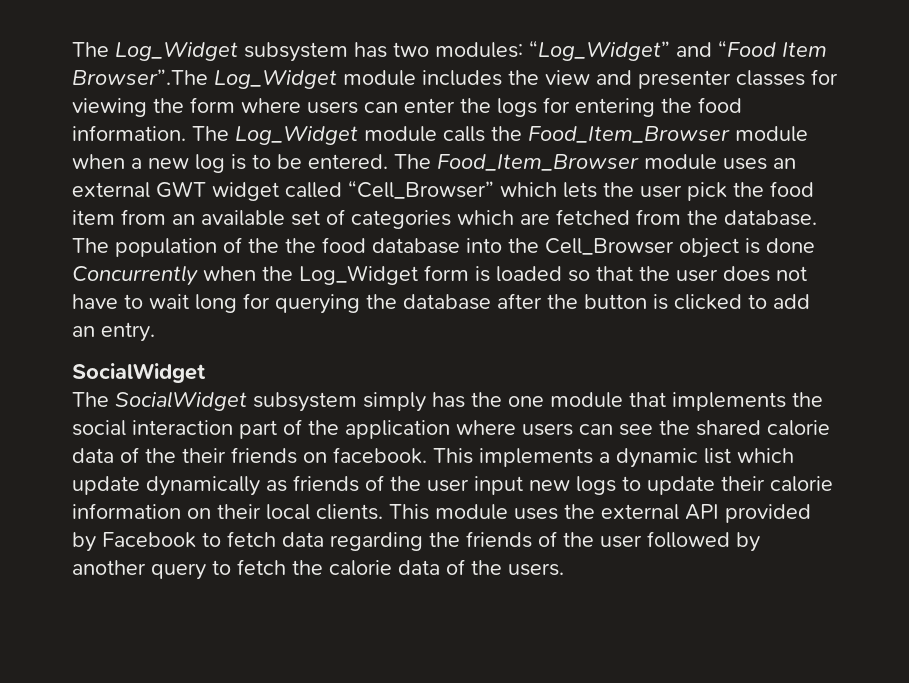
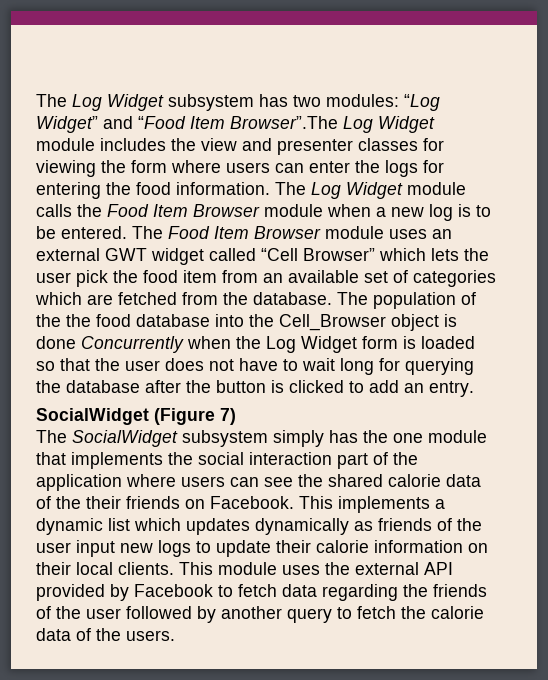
- The Log_Widget subsystem has two modules: “Log_Widget” and “Food Item Browser”.The Log_Widget module includes the view and presenter classes for viewing the form where users can enter the logs for entering the food information.
+ The Log Widget subsystem has two modules: “Log Widget” and “Food Item Browser”.The Log Widget module includes the view and presenter classes for viewing the form where users can enter the logs for entering the food information.
- The Log_Widget module calls the Food_Item_Browser module when a new log is to be entered.
+ The Log Widget module calls the Food Item Browser module when a new log is to be entered.
- The Food_Item_Browser module uses an external GWT widget called “Cell_Browser” which lets the user pick the food item from an available set of categories which are fetched from the database.
+ The Food Item Browser module uses an external GWT widget called “Cell Browser” which lets the user pick the food item from an available set of categories which are fetched from the database.
- The population of the the food database into the Cell_Browser object is done Concurrently when the Log_Widget form is loaded so that the user does not have to wait long for querying the database after the button is clicked to add an entry.
- SocialWidget
+ The population of the the food database into the Cell_Browser object is done Concurrently when the Log Widget form is loaded so that the user does not have to wait long for querying the database after the button is clicked to add an entry.
+ SocialWidget (Figure 7)
- The SocialWidget subsystem simply has the one module that implements the social interaction part of the application where users can see the shared calorie data of the their friends on facebook.
+ The SocialWidget subsystem simply has the one module that implements the social interaction part of the application where users can see the shared calorie data of the their friends on Facebook.
- This implements a dynamic list which update dynamically as friends of the user input new logs to update their calorie information on their local clients.
+ This implements a dynamic list which updates dynamically as friends of the user input new logs to update their calorie information on their local clients.

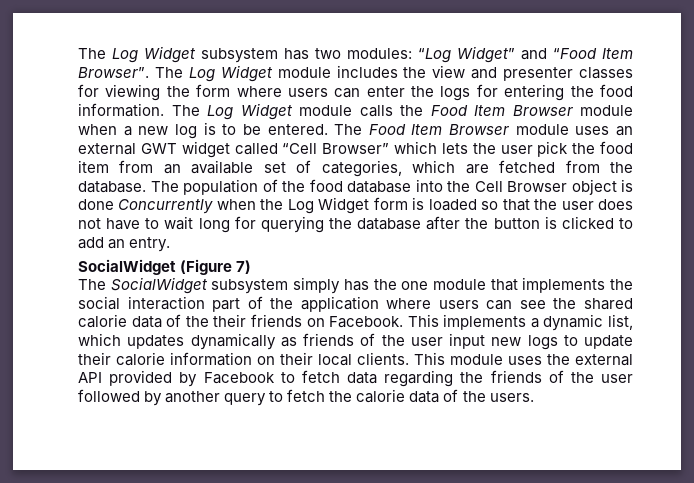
- The Log Widget subsystem has two modules: “Log Widget” and “Food Item Browser”.The Log Widget module includes the view and presenter classes for viewing the form where users can enter the logs for entering the food information.
+ The Log Widget subsystem has two modules: “Log Widget” and “Food Item Browser”. The Log Widget module includes the view and presenter classes for viewing the form where users can enter the logs for entering the food information.
- The Food Item Browser module uses an external GWT widget called “Cell Browser” which lets the user pick the food item from an available set of categories which are fetched from the database.
+ The Food Item Browser module uses an external GWT widget called “Cell Browser” which lets the user pick the food item from an available set of categories, which are fetched from the database.
- The population of the the food database into the Cell_Browser object is done Concurrently when the Log Widget form is loaded so that the user does not have to wait long for querying the database after the button is clicked to add an entry.
+ The population of the food database into the Cell Browser object is done Concurrently when the Log Widget form is loaded so that the user does not have to wait long for querying the database after the button is clicked to add an entry.
- This implements a dynamic list which updates dynamically as friends of the user input new logs to update their calorie information on their local clients.
+ This implements a dynamic list, which updates dynamically as friends of the user input new logs to update their calorie information on their local clients.

